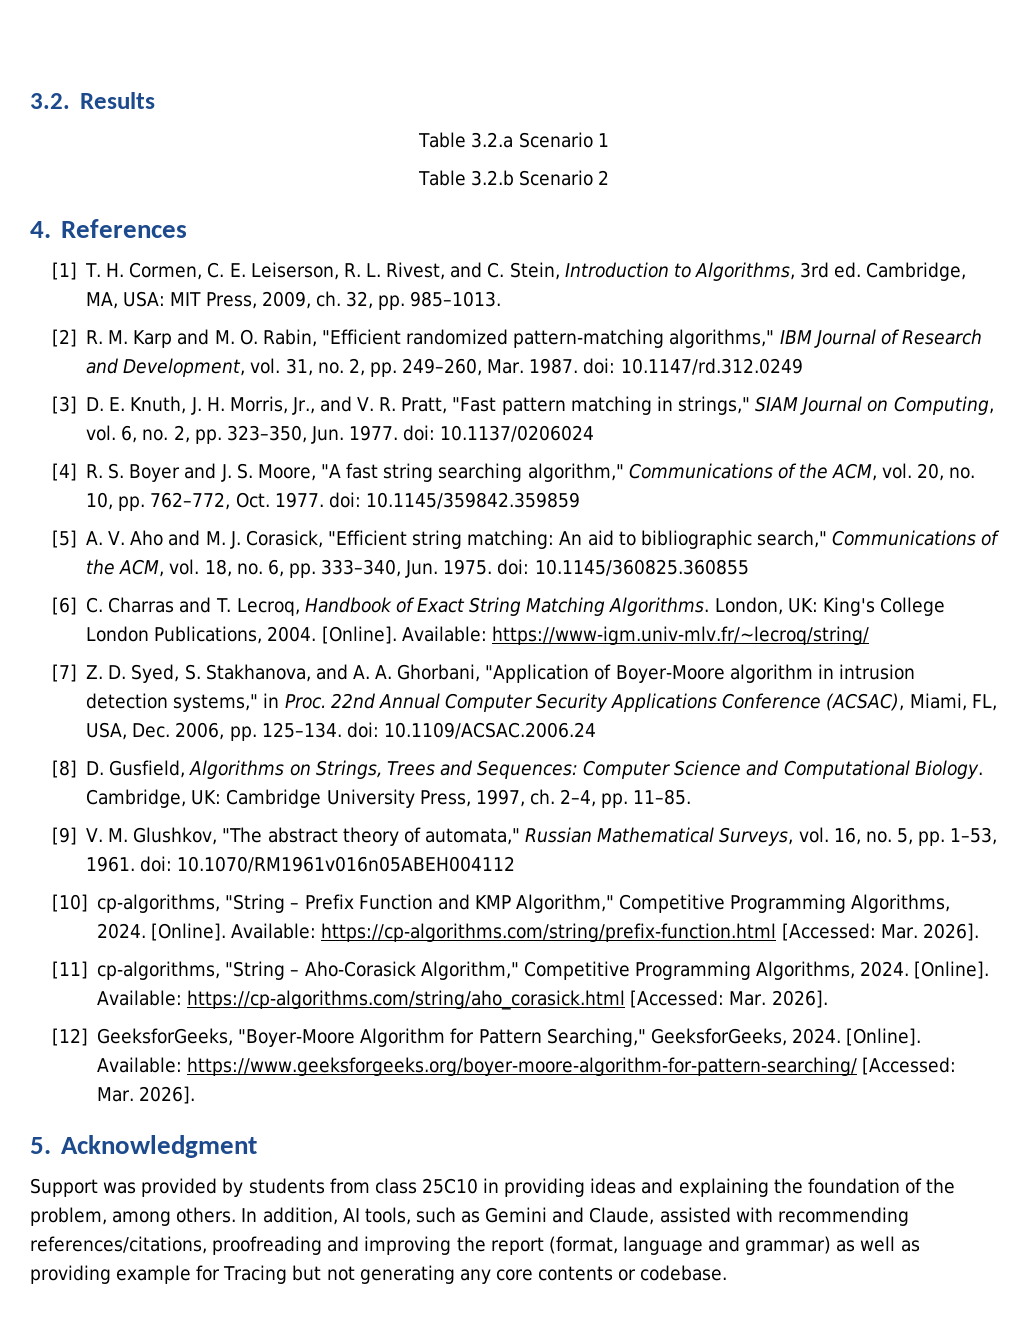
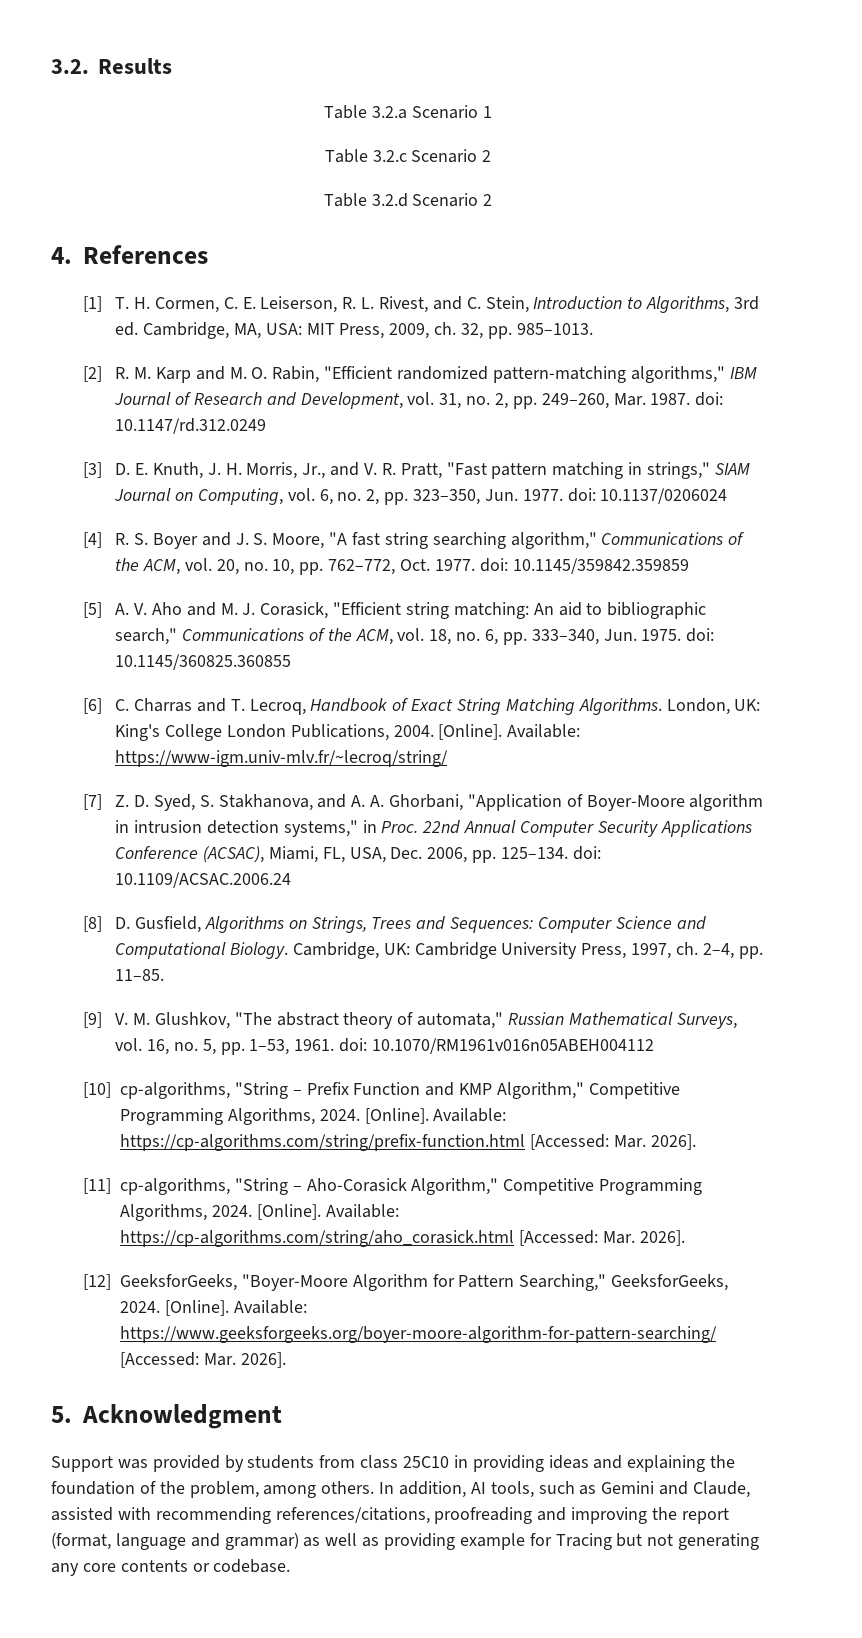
- Table 3.2.b Scenario 2
+ Table 3.2.c Scenario 2
+ Table 3.2.d Scenario 2

